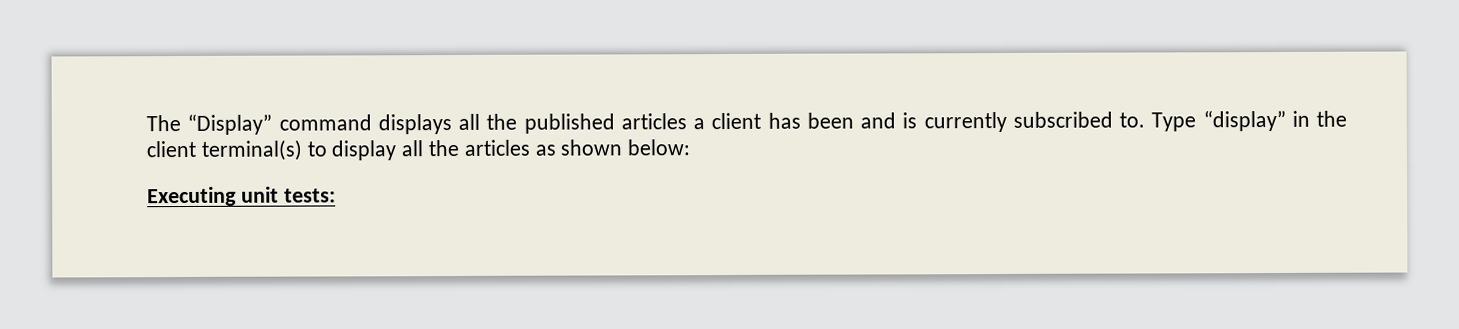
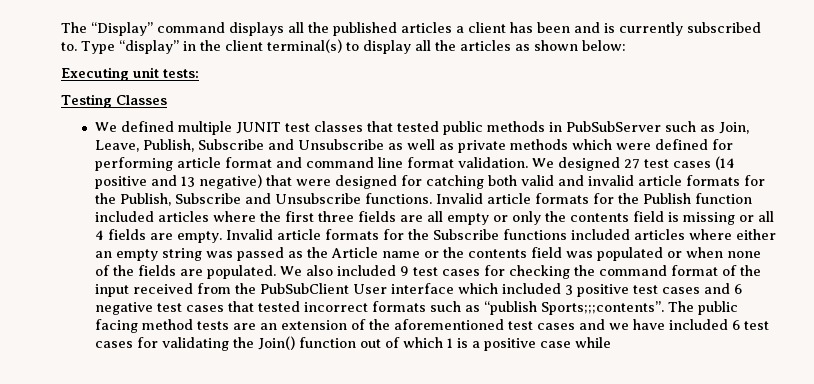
+ Testing Classes
+ We defined multiple JUNIT test classes that tested public methods in PubSubServer such as Join, Leave, Publish, Subscribe and Unsubscribe as well as private methods which were defined for performing article format and command line format validation. We designed 27 test cases (14 positive and 13 negative) that were designed for catching both valid and invalid article formats for the Publish, Subscribe and Unsubscribe functions. Invalid article formats for the Publish function included articles where the first three fields are all empty or only the contents field is missing or all 4 fields are empty. Invalid article formats for the Subscribe functions included articles where either an empty string was passed as the Article name or the contents field was populated or when none of the fields are populated. We also included 9 test cases for checking the command format of the input received from the PubSubClient User interface which included 3 positive test cases and 6 negative test cases that tested incorrect formats such as “publish Sports;;;contents”. The public facing method tests are an extension of the aforementioned test cases and we have included 6 test cases for validating the Join() function out of which 1 is a positive case while

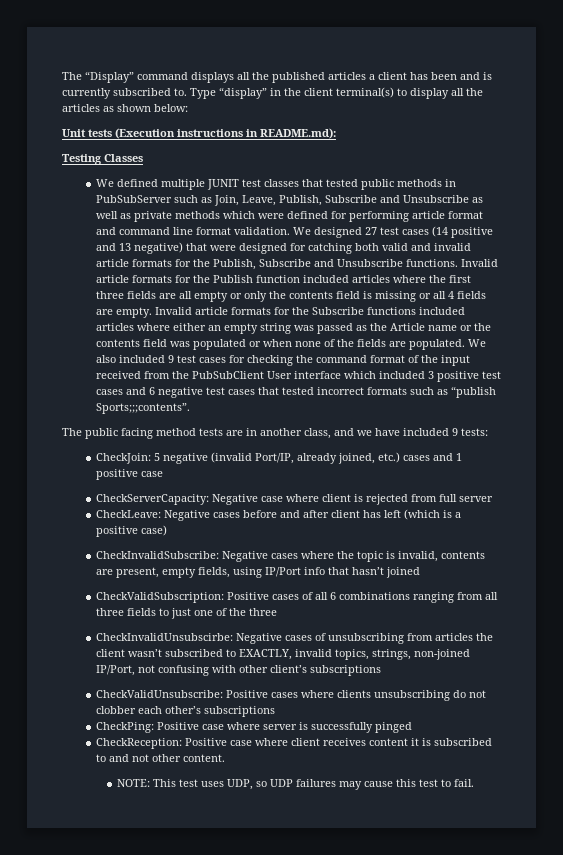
- Executing unit tests:
+ Unit tests (Execution instructions in README.md):
- We also included 9 test cases for checking the command format of the input received from the PubSubClient User interface which included 3 positive test cases and 6 negative test cases that tested incorrect formats such as “publish Sports;;;contents”. The public facing method tests are an extension of the aforementioned test cases and we have included 6 test cases for validating the Join() function out of which 1 is a positive case while
+ We also included 9 test cases for checking the command format of the input received from the PubSubClient User interface which included 3 positive test cases and 6 negative test cases that tested incorrect formats such as “publish Sports;;;contents”.
+ The public facing method tests are in another class, and we have included 9 tests:
+ CheckJoin: 5 negative (invalid Port/IP, already joined, etc.) cases and 1 positive case
+ CheckServerCapacity: Negative case where client is rejected from full server
+ CheckLeave: Negative cases before and after client has left (which is a positive case)
+ CheckInvalidSubscribe: Negative cases where the topic is invalid, contents are present, empty fields, using IP/Port info that hasn’t joined
+ CheckValidSubscription: Positive cases of all 6 combinations ranging from all three fields to just one of the three
+ CheckInvalidUnsubscirbe: Negative cases of unsubscribing from articles the client wasn’t subscribed to EXACTLY, invalid topics, strings, non-joined IP/Port, not confusing with other client’s subscriptions
+ CheckValidUnsubscribe: Positive cases where clients unsubscribing do not clobber each other’s subscriptions
+ CheckPing: Positive case where server is successfully pinged
+ CheckReception: Positive case where client receives content it is subscribed to and not other content.
+ NOTE: This test uses UDP, so UDP failures may cause this test to fail.

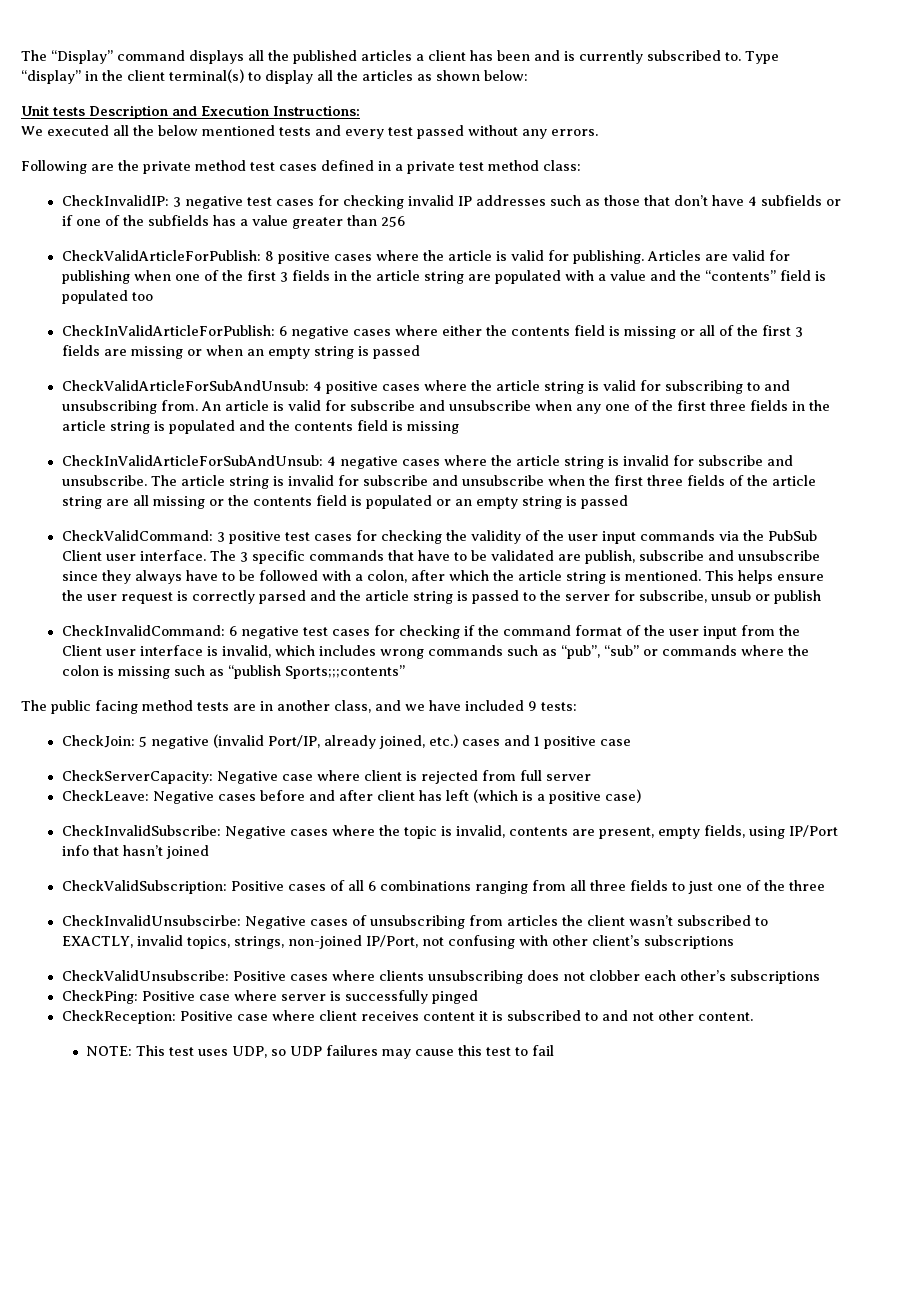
- Unit tests (Execution instructions in README.md):
- Testing Classes
- We defined multiple JUNIT test classes that tested public methods in PubSubServer such as Join, Leave, Publish, Subscribe and Unsubscribe as well as private methods which were defined for performing article format and command line format validation. We designed 27 test cases (14 positive and 13 negative) that were designed for catching both valid and invalid article formats for the Publish, Subscribe and Unsubscribe functions. Invalid article formats for the Publish function included articles where the first three fields are all empty or only the contents field is missing or all 4 fields are empty. Invalid article formats for the Subscribe functions included articles where either an empty string was passed as the Article name or the contents field was populated or when none of the fields are populated. We also included 9 test cases for checking the command format of the input received from the PubSubClient User interface which included 3 positive test cases and 6 negative test cases that tested incorrect formats such as “publish Sports;;;contents”.
+ Unit tests Description and Execution Instructions:
+ We executed all the below mentioned tests and every test passed without any errors.
+ Following are the private method test cases defined in a private test method class:
+ CheckInvalidIP: 3 negative test cases for checking invalid IP addresses such as those that don’t have 4 subfields or if one of the subfields has a value greater than 256
+ CheckValidArticleForPublish: 8 positive cases where the article is valid for publishing. Articles are valid for publishing when one of the first 3 fields in the article string are populated with a value and the “contents” field is populated too
+ CheckInValidArticleForPublish: 6 negative cases where either the contents field is missing or all of the first 3 fields are missing or when an empty string is passed
+ CheckValidArticleForSubAndUnsub: 4 positive cases where the article string is valid for subscribing to and unsubscribing from. An article is valid for subscribe and unsubscribe when any one of the first three fields in the article string is populated and the contents field is missing
+ CheckInValidArticleForSubAndUnsub: 4 negative cases where the article string is invalid for subscribe and unsubscribe. The article string is invalid for subscribe and unsubscribe when the first three fields of the article string are all missing or the contents field is populated or an empty string is passed
+ CheckValidCommand: 3 positive test cases for checking the validity of the user input commands via the PubSub Client user interface. The 3 specific commands that have to be validated are publish, subscribe and unsubscribe since they always have to be followed with a colon, after which the article string is mentioned. This helps ensure the user request is correctly parsed and the article string is passed to the server for subscribe, unsub or publish
+ CheckInvalidCommand: 6 negative test cases for checking if the command format of the user input from the Client user interface is invalid, which includes wrong commands such as “pub”, “sub” or commands where the colon is missing such as “publish Sports;;;contents”
- CheckValidUnsubscribe: Positive cases where clients unsubscribing do not clobber each other’s subscriptions
+ CheckValidUnsubscribe: Positive cases where clients unsubscribing does not clobber each other’s subscriptions
- NOTE: This test uses UDP, so UDP failures may cause this test to fail.
+ NOTE: This test uses UDP, so UDP failures may cause this test to fail

